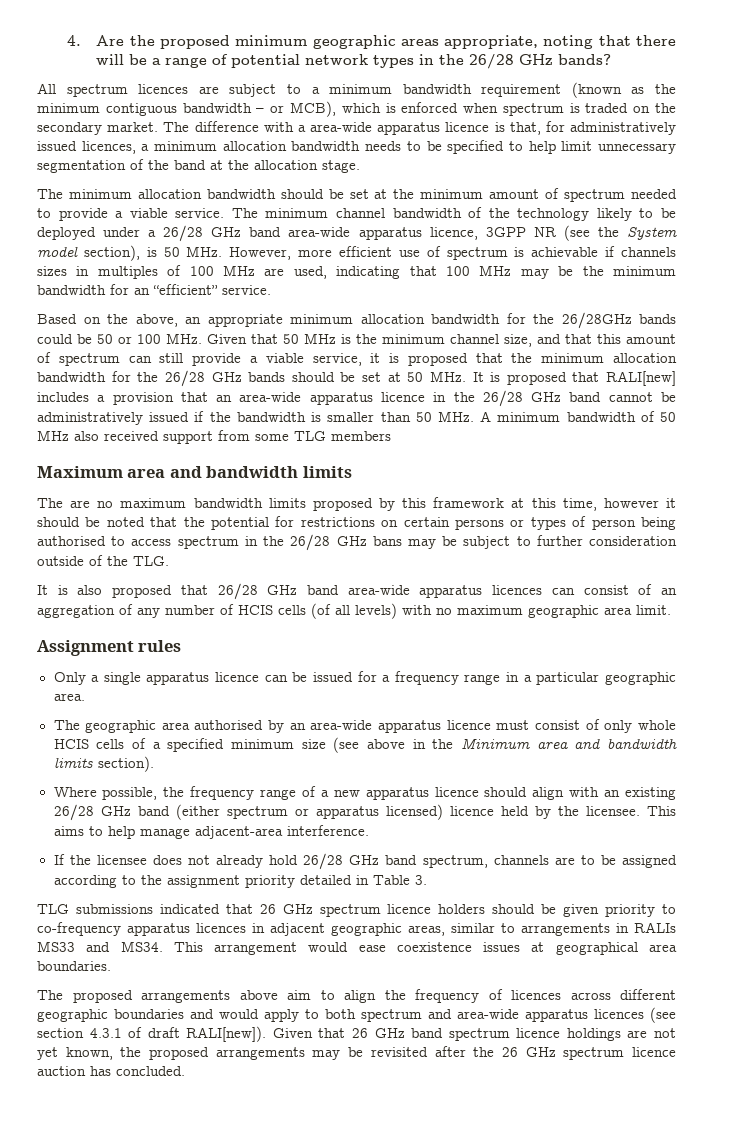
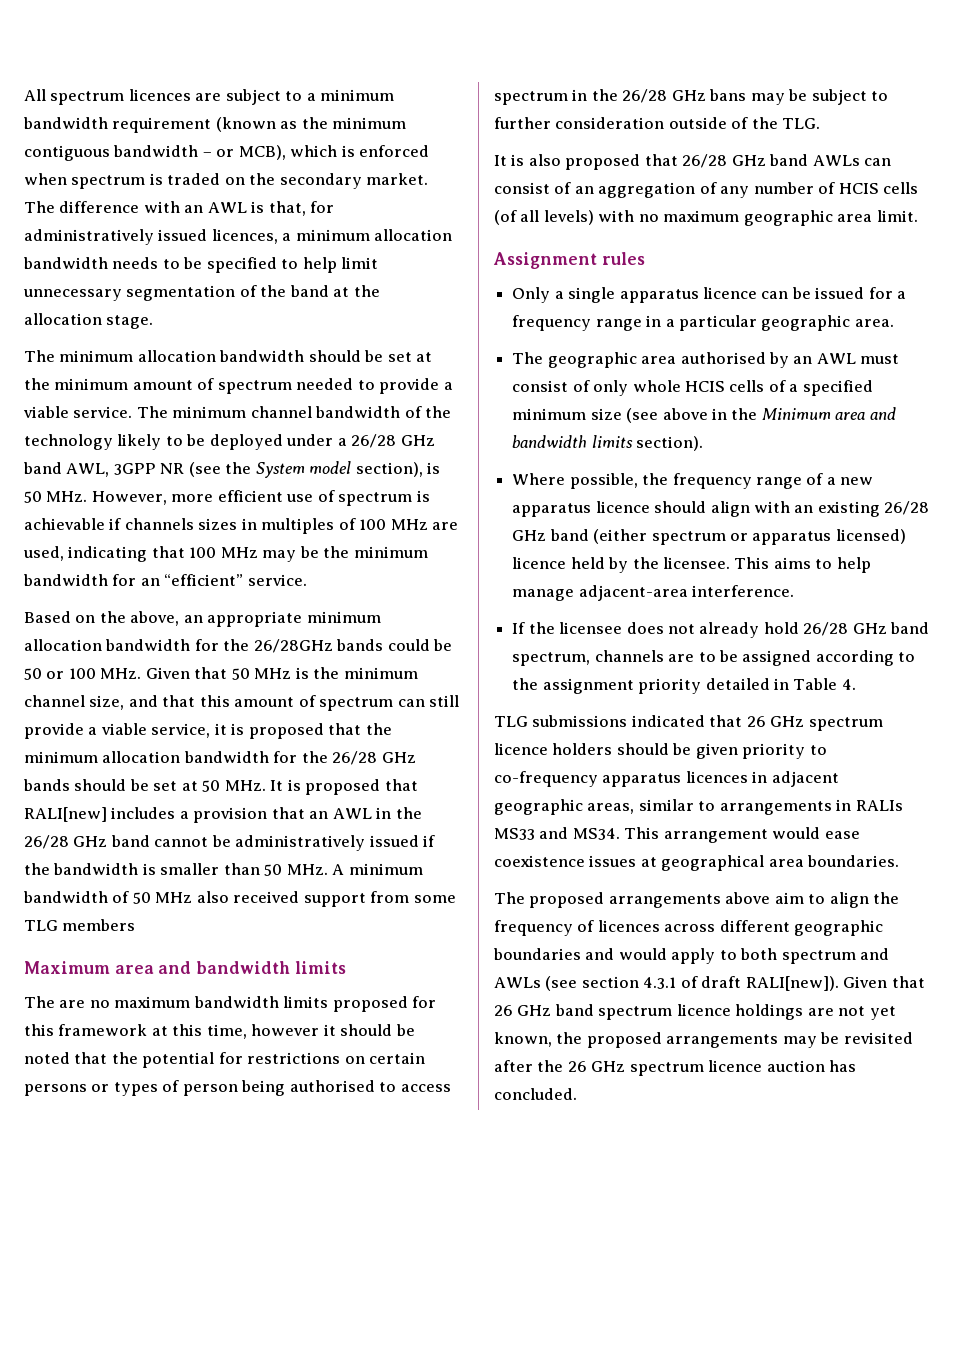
- 4. Are the proposed minimum geographic areas appropriate, noting that there will be a range of potential network types in the 26/28 GHz bands?
- The difference with a area-wide apparatus licence is that, for administratively issued licences, a minimum allocation bandwidth needs to be specified to help limit unnecessary segmentation of the band at the allocation stage.
+ The difference with an AWL is that, for administratively issued licences, a minimum allocation bandwidth needs to be specified to help limit unnecessary segmentation of the band at the allocation stage.
- The minimum channel bandwidth of the technology likely to be deployed under a 26/28 GHz band area-wide apparatus licence, 3GPP NR (see the System model section), is 50 MHz. However, more efficient use of spectrum is achievable if channels sizes in multiples of 100 MHz are used, indicating that 100 MHz may be the minimum bandwidth for an “efficient” service.
+ The minimum channel bandwidth of the technology likely to be deployed under a 26/28 GHz band AWL, 3GPP NR (see the System model section), is 50 MHz. However, more efficient use of spectrum is achievable if channels sizes in multiples of 100 MHz are used, indicating that 100 MHz may be the minimum bandwidth for an “efficient” service.
- Based on the above, an appropriate minimum allocation bandwidth for the 26/28GHz bands could be 50 or 100 MHz. Given that 50 MHz is the minimum channel size, and that this amount of spectrum can still provide a viable service, it is proposed that the minimum allocation bandwidth for the 26/28 GHz bands should be set at 50 MHz. It is proposed that RALI[new] includes a provision that an area-wide apparatus licence in the 26/28 GHz band cannot be administratively issued if the bandwidth is smaller than 50 MHz. A minimum bandwidth of 50 MHz also received support from some TLG members
+ Based on the above, an appropriate minimum allocation bandwidth for the 26/28GHz bands could be 50 or 100 MHz. Given that 50 MHz is the minimum channel size, and that this amount of spectrum can still provide a viable service, it is proposed that the minimum allocation bandwidth for the 26/28 GHz bands should be set at 50 MHz. It is proposed that RALI[new] includes a provision that an AWL in the 26/28 GHz band cannot be administratively issued if the bandwidth is smaller than 50 MHz. A minimum bandwidth of 50 MHz also received support from some TLG members
- The are no maximum bandwidth limits proposed by this framework at this time, however it should be noted that the potential for restrictions on certain persons or types of person being authorised to access spectrum in the 26/28 GHz bans may be subject to further consideration outside of the TLG.
+ The are no maximum bandwidth limits proposed for this framework at this time, however it should be noted that the potential for restrictions on certain persons or types of person being authorised to access spectrum in the 26/28 GHz bans may be subject to further consideration outside of the TLG.
- It is also proposed that 26/28 GHz band area-wide apparatus licences can consist of an aggregation of any number of HCIS cells (of all levels) with no maximum geographic area limit.
+ It is also proposed that 26/28 GHz band AWLs can consist of an aggregation of any number of HCIS cells (of all levels) with no maximum geographic area limit.
- The geographic area authorised by an area-wide apparatus licence must consist of only whole HCIS cells of a specified minimum size (see above in the Minimum area and bandwidth limits section).
+ The geographic area authorised by an AWL must consist of only whole HCIS cells of a specified minimum size (see above in the Minimum area and bandwidth limits section).
- If the licensee does not already hold 26/28 GHz band spectrum, channels are to be assigned according to the assignment priority detailed in Table 3.
+ If the licensee does not already hold 26/28 GHz band spectrum, channels are to be assigned according to the assignment priority detailed in Table 4.
- The proposed arrangements above aim to align the frequency of licences across different geographic boundaries and would apply to both spectrum and area-wide apparatus licences (see section 4.3.1 of draft RALI[new]).
+ The proposed arrangements above aim to align the frequency of licences across different geographic boundaries and would apply to both spectrum and AWLs (see section 4.3.1 of draft RALI[new]).

